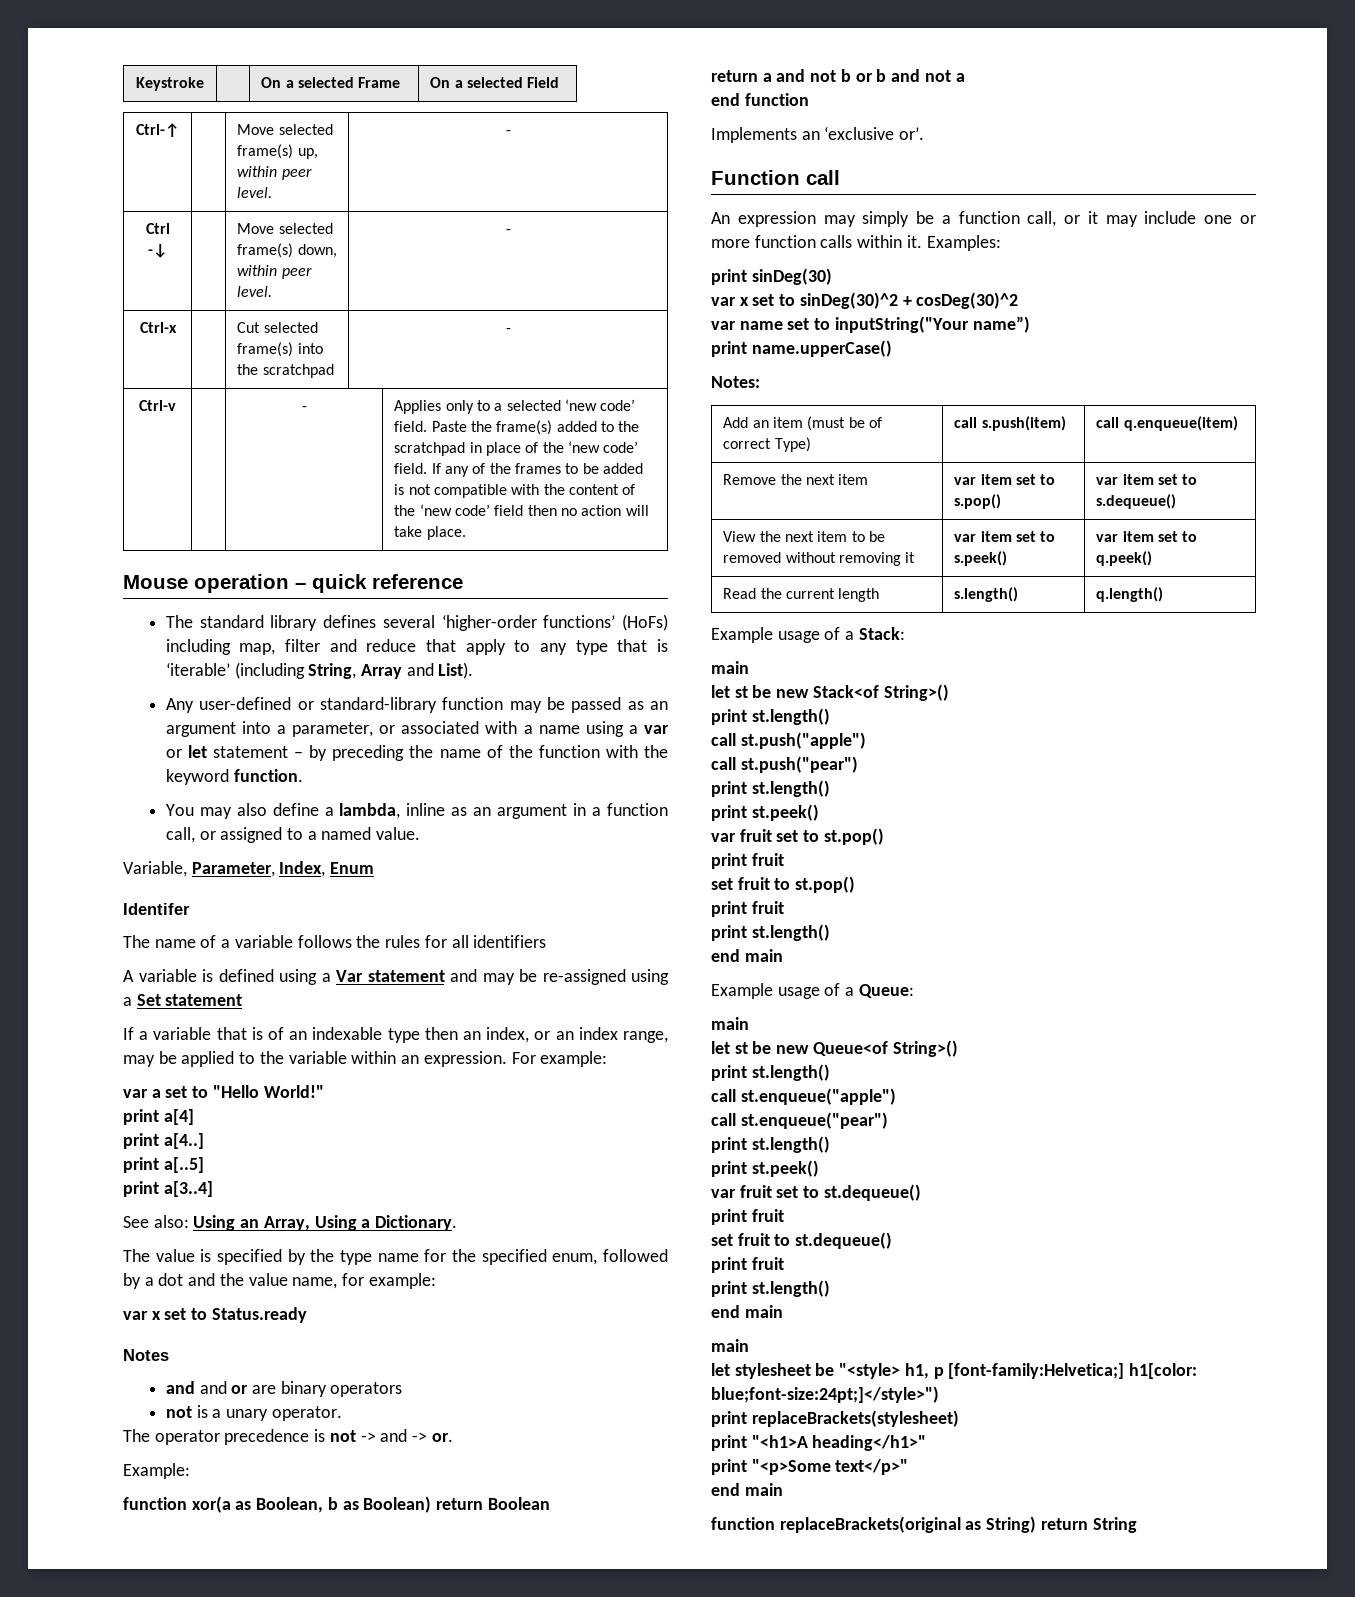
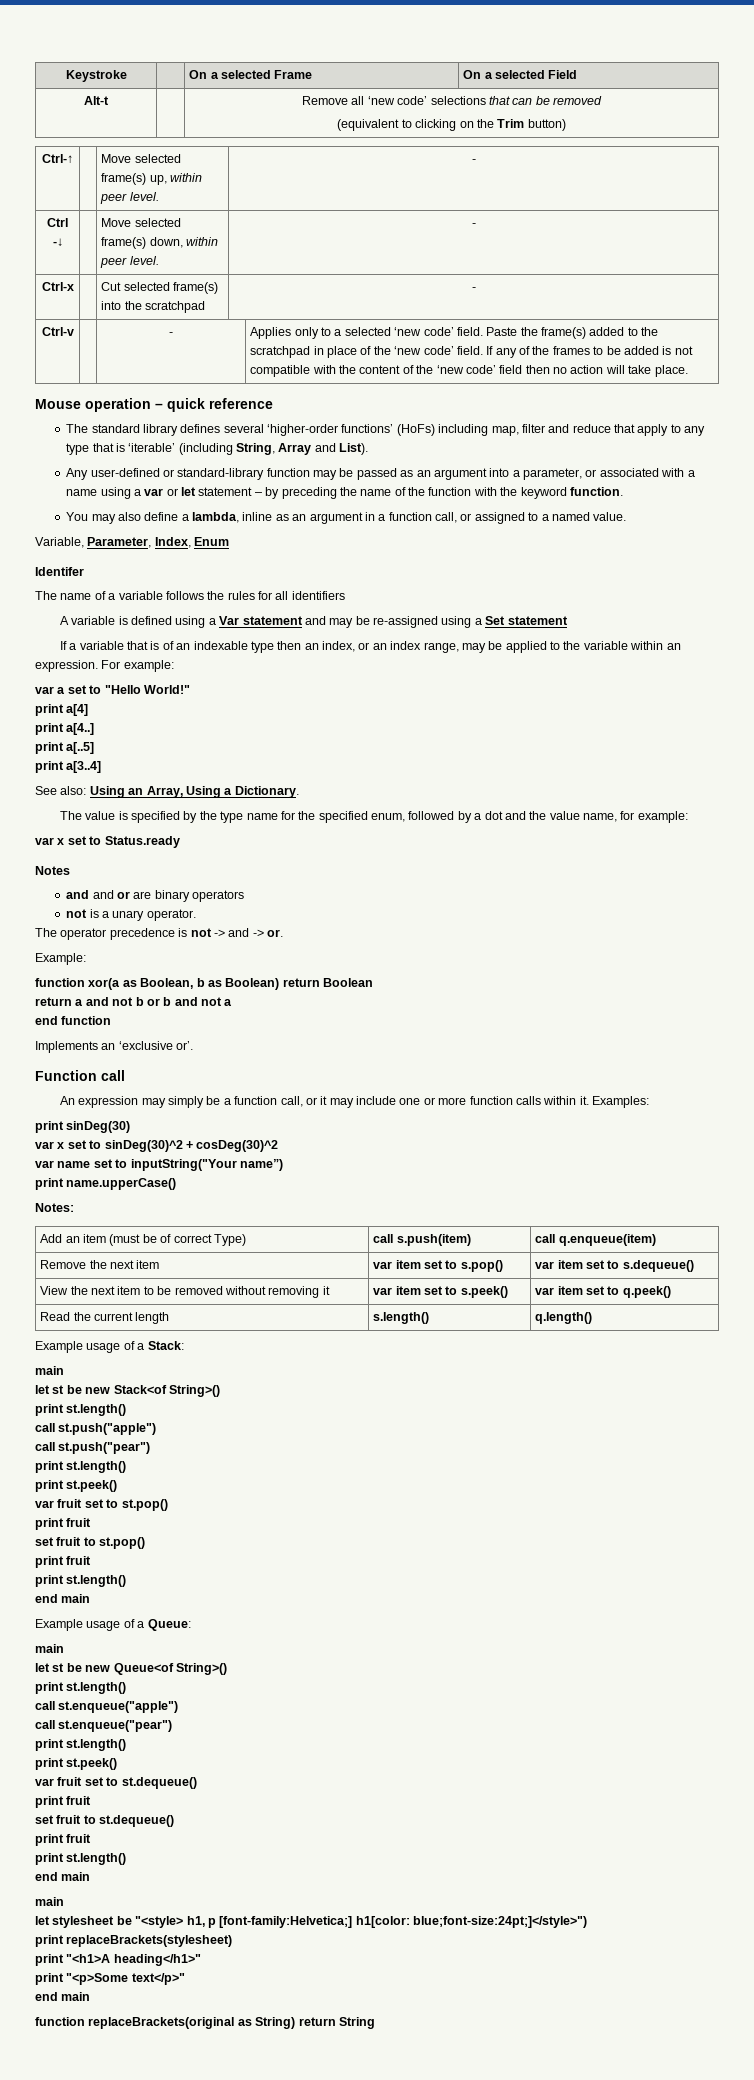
+ Alt-t | | Remove all ‘new code’ selections that can be removed
+ (equivalent to clicking on the Trim button)

